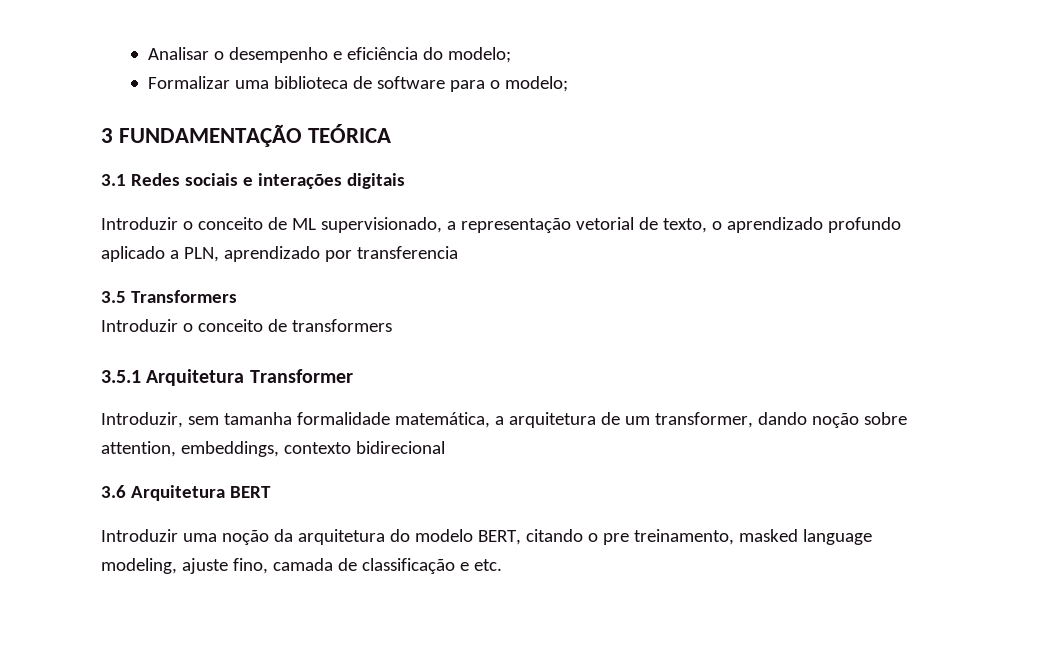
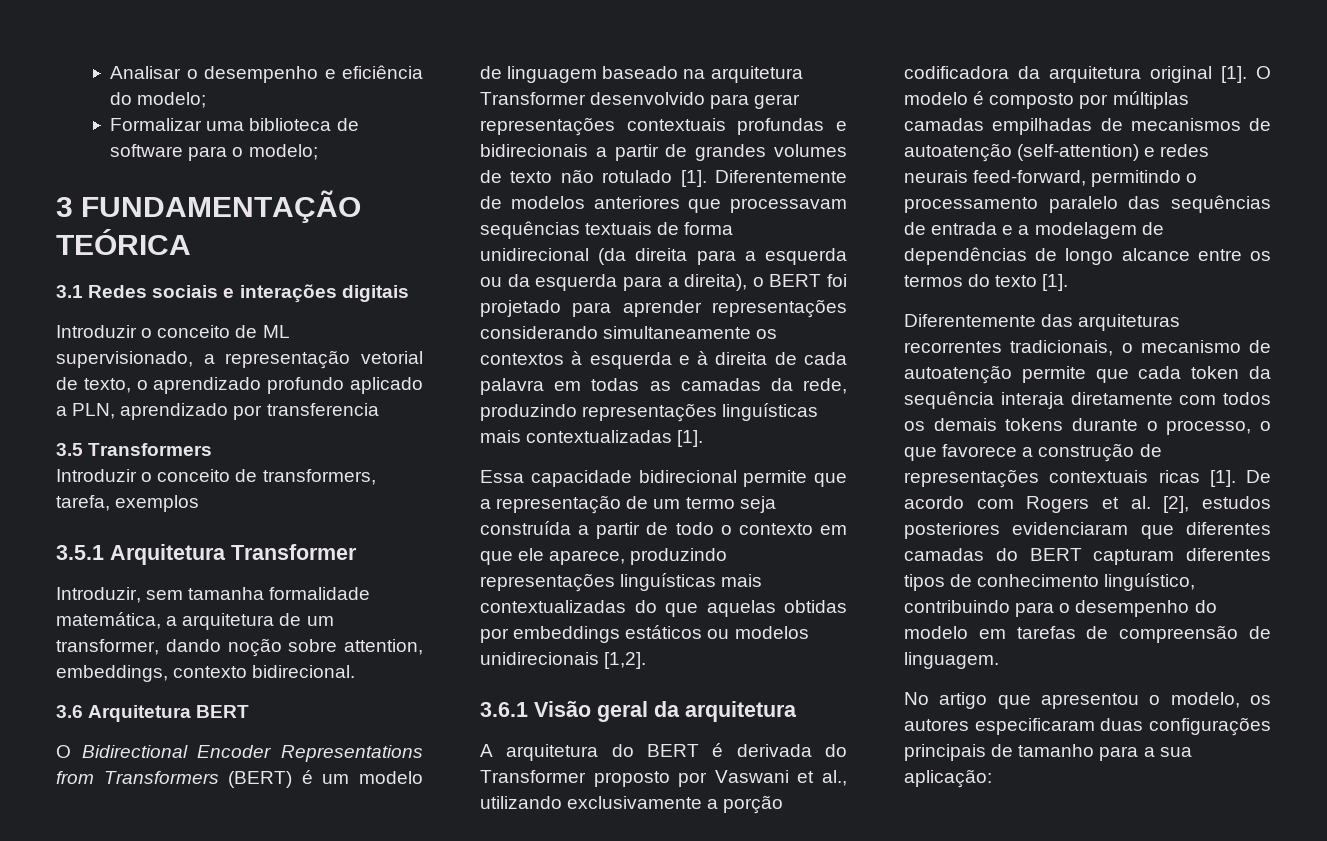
- Introduzir o conceito de transformers
+ Introduzir o conceito de transformers, tarefa, exemplos
- Introduzir, sem tamanha formalidade matemática, a arquitetura de um transformer, dando noção sobre attention, embeddings, contexto bidirecional
+ Introduzir, sem tamanha formalidade matemática, a arquitetura de um transformer, dando noção sobre attention, embeddings, contexto bidirecional.
- Introduzir uma noção da arquitetura do modelo BERT, citando o pre treinamento, masked language modeling, ajuste fino, camada de classificação e etc.
+ O Bidirectional Encoder Representations from Transformers (BERT) é um modelo de linguagem baseado na arquitetura Transformer desenvolvido para gerar representações contextuais profundas e bidirecionais a partir de grandes volumes de texto não rotulado [1]. Diferentemente de modelos anteriores que processavam sequências textuais de forma unidirecional (da direita para a esquerda ou da esquerda para a direita), o BERT foi projetado para aprender representações considerando simultaneamente os contextos à esquerda e à direita de cada palavra em todas as camadas da rede, produzindo representações linguísticas mais contextualizadas [1].
+ Essa capacidade bidirecional permite que a representação de um termo seja construída a partir de todo o contexto em que ele aparece, produzindo representações linguísticas mais contextualizadas do que aquelas obtidas por embeddings estáticos ou modelos unidirecionais [1,2].
+ 3.6.1 Visão geral da arquitetura
+ A arquitetura do BERT é derivada do Transformer proposto por Vaswani et al., utilizando exclusivamente a porção codificadora da arquitetura original [1]. O modelo é composto por múltiplas camadas empilhadas de mecanismos de autoatenção (self-attention) e redes neurais feed-forward, permitindo o processamento paralelo das sequências de entrada e a modelagem de dependências de longo alcance entre os termos do texto [1].
+ Diferentemente das arquiteturas recorrentes tradicionais, o mecanismo de autoatenção permite que cada token da sequência interaja diretamente com todos os demais tokens durante o processo, o que favorece a construção de representações contextuais ricas [1]. De acordo com Rogers et al. [2], estudos posteriores evidenciaram que diferentes camadas do BERT capturam diferentes tipos de conhecimento linguístico, contribuindo para o desempenho do modelo em tarefas de compreensão de linguagem.
+ No artigo que apresentou o modelo, os autores especificaram duas configurações principais de tamanho para a sua aplicação:

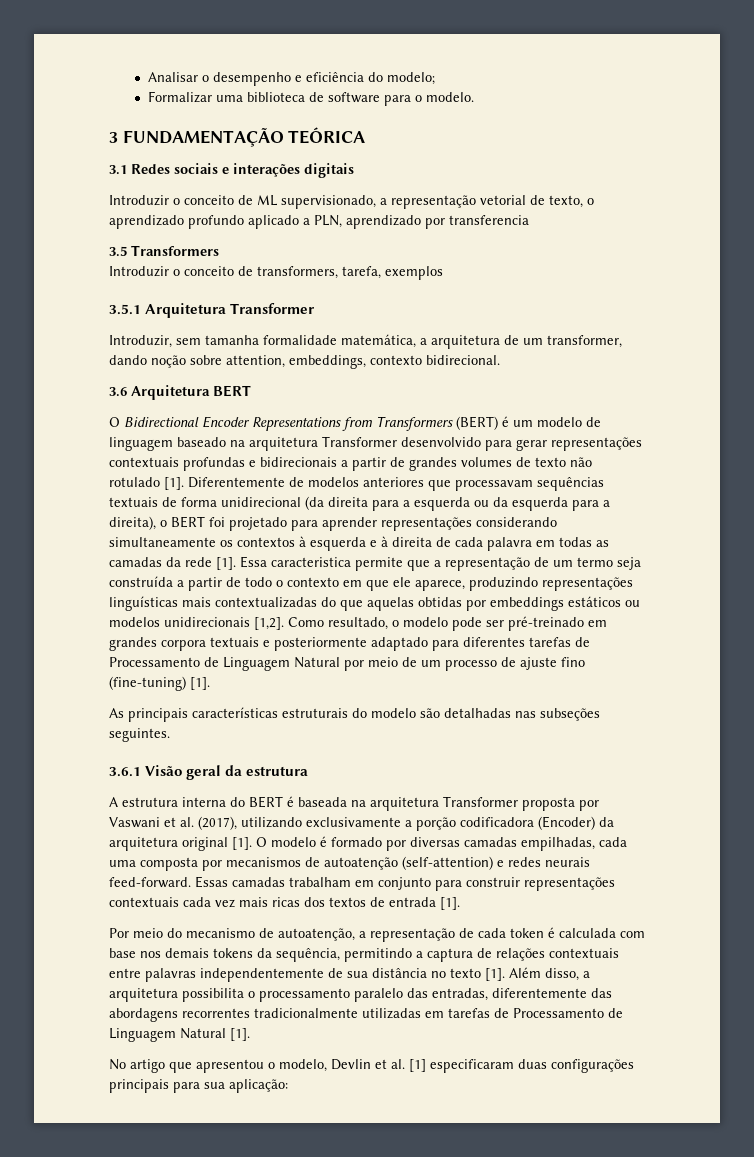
- Formalizar uma biblioteca de software para o modelo;
+ Formalizar uma biblioteca de software para o modelo.
- Diferentemente de modelos anteriores que processavam sequências textuais de forma unidirecional (da direita para a esquerda ou da esquerda para a direita), o BERT foi projetado para aprender representações considerando simultaneamente os contextos à esquerda e à direita de cada palavra em todas as camadas da rede, produzindo representações linguísticas mais contextualizadas [1].
- Essa capacidade bidirecional permite que a representação de um termo seja construída a partir de todo o contexto em que ele aparece, produzindo representações linguísticas mais contextualizadas do que aquelas obtidas por embeddings estáticos ou modelos unidirecionais [1,2].
+ Diferentemente de modelos anteriores que processavam sequências textuais de forma unidirecional (da direita para a esquerda ou da esquerda para a direita), o BERT foi projetado para aprender representações considerando simultaneamente os contextos à esquerda e à direita de cada palavra em todas as camadas da rede [1]. Essa caracteristica permite que a representação de um termo seja construída a partir de todo o contexto em que ele aparece, produzindo representações linguísticas mais contextualizadas do que aquelas obtidas por embeddings estáticos ou modelos unidirecionais [1,2]. Como resultado, o modelo pode ser pré-treinado em grandes corpora textuais e posteriormente adaptado para diferentes tarefas de Processamento de Linguagem Natural por meio de um processo de ajuste fino (fine-tuning) [1].
+ As principais características estruturais do modelo são detalhadas nas subseções seguintes.
- 3.6.1 Visão geral da arquitetura
+ 3.6.1 Visão geral da estrutura
- A arquitetura do BERT é derivada do Transformer proposto por Vaswani et al., utilizando exclusivamente a porção codificadora da arquitetura original [1].
+ A estrutura interna do BERT é baseada na arquitetura Transformer proposta por Vaswani et al. (2017), utilizando exclusivamente a porção codificadora (Encoder) da arquitetura original [1].
- O modelo é composto por múltiplas camadas empilhadas de mecanismos de autoatenção (self-attention) e redes neurais feed-forward, permitindo o processamento paralelo das sequências de entrada e a modelagem de dependências de longo alcance entre os termos do texto [1].
- Diferentemente das arquiteturas recorrentes tradicionais, o mecanismo de autoatenção permite que cada token da sequência interaja diretamente com todos os demais tokens durante o processo, o que favorece a construção de representações contextuais ricas [1]. De acordo com Rogers et al. [2], estudos posteriores evidenciaram que diferentes camadas do BERT capturam diferentes tipos de conhecimento linguístico, contribuindo para o desempenho do modelo em tarefas de compreensão de linguagem.
+ O modelo é formado por diversas camadas empilhadas, cada uma composta por mecanismos de autoatenção (self-attention) e redes neurais feed-forward. Essas camadas trabalham em conjunto para construir representações contextuais cada vez mais ricas dos textos de entrada [1].
+ Por meio do mecanismo de autoatenção, a representação de cada token é calculada com base nos demais tokens da sequência, permitindo a captura de relações contextuais entre palavras independentemente de sua distância no texto [1]. Além disso, a arquitetura possibilita o processamento paralelo das entradas, diferentemente das abordagens recorrentes tradicionalmente utilizadas em tarefas de Processamento de Linguagem Natural [1].
- No artigo que apresentou o modelo, os autores especificaram duas configurações principais de tamanho para a sua aplicação:
+ No artigo que apresentou o modelo, Devlin et al. [1] especificaram duas configurações principais para sua aplicação:

